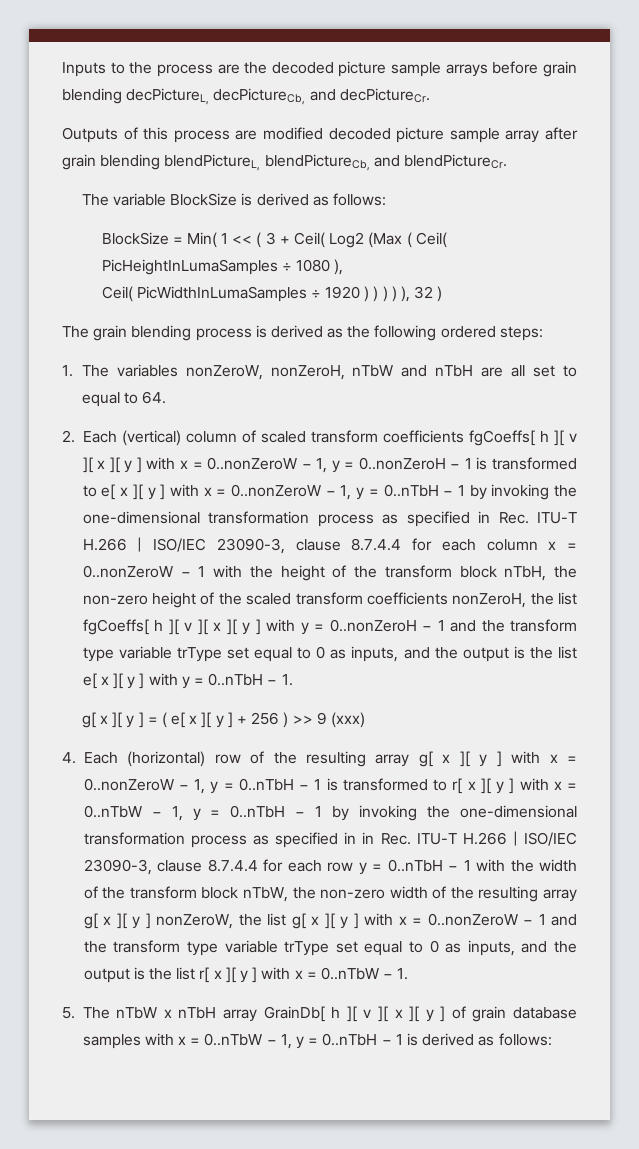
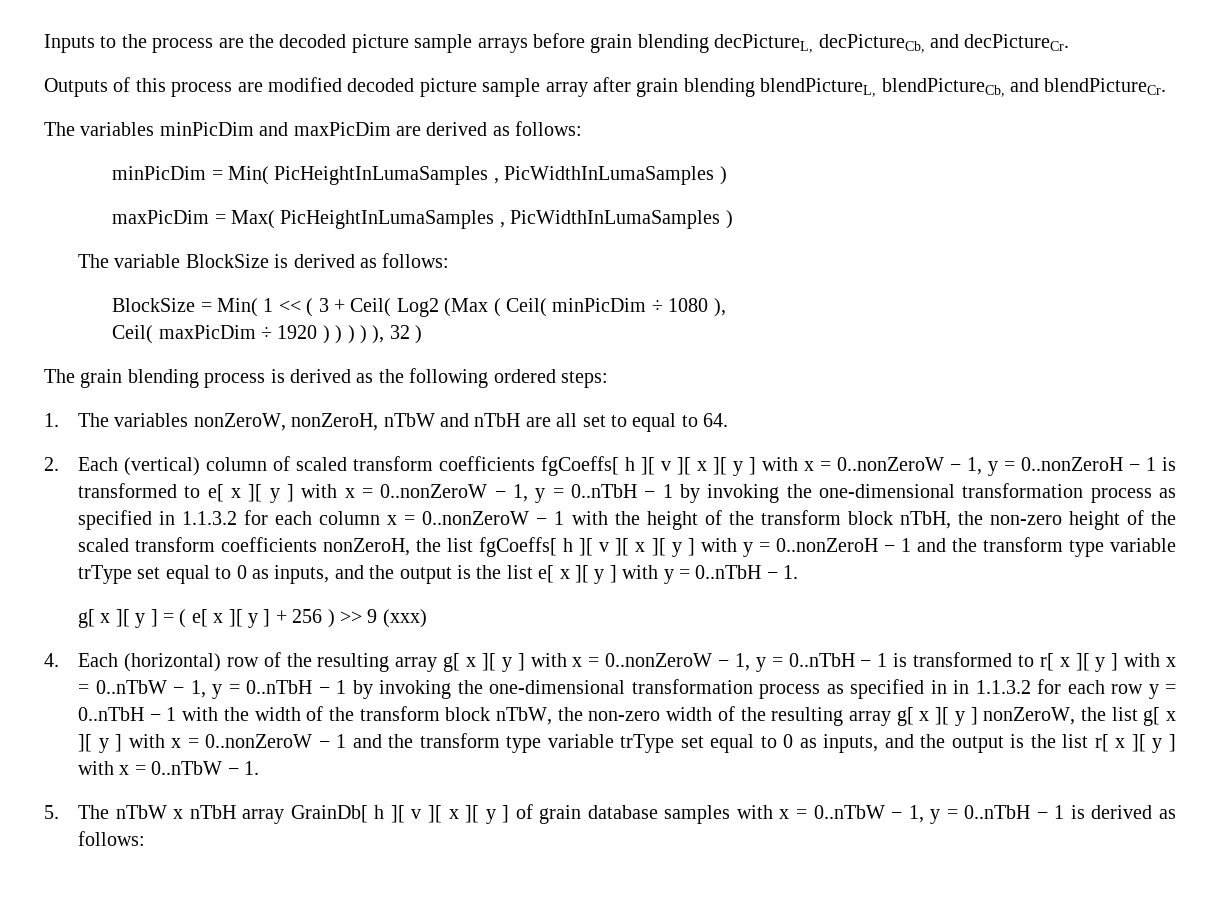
+ The variables minPicDim and maxPicDim are derived as follows:
+ minPicDim = Min( PicHeightInLumaSamples , PicWidthInLumaSamples )
+ maxPicDim = Max( PicHeightInLumaSamples , PicWidthInLumaSamples )
- BlockSize = Min( 1 << ( 3 + Ceil( Log2 (Max ( Ceil( PicHeightInLumaSamples ÷ 1080 ),
+ BlockSize = Min( 1 << ( 3 + Ceil( Log2 (Max ( Ceil( minPicDim ÷ 1080 ),
- Ceil( PicWidthInLumaSamples ÷ 1920 ) ) ) ) ), 32 )
+ Ceil( maxPicDim ÷ 1920 ) ) ) ) ), 32 )
- 2. Each (vertical) column of scaled transform coefficients fgCoeffs[ h ][ v ][ x ][ y ] with x = 0..nonZeroW − 1, y = 0..nonZeroH − 1 is transformed to e[ x ][ y ] with x = 0..nonZeroW − 1, y = 0..nTbH − 1 by invoking the one-dimensional transformation process as specified in Rec. ITU-T H.266 | ISO/IEC 23090-3, clause 8.7.4.4 for each column x = 0..nonZeroW − 1 with the height of the transform block nTbH, the non-zero height of the scaled transform coefficients nonZeroH, the list fgCoeffs[ h ][ v ][ x ][ y ] with y = 0..nonZeroH − 1 and the transform type variable trType set equal to 0 as inputs, and the output is the list e[ x ][ y ] with y = 0..nTbH − 1.
+ 2. Each (vertical) column of scaled transform coefficients fgCoeffs[ h ][ v ][ x ][ y ] with x = 0..nonZeroW − 1, y = 0..nonZeroH − 1 is transformed to e[ x ][ y ] with x = 0..nonZeroW − 1, y = 0..nTbH − 1 by invoking the one-dimensional transformation process as specified in 1.1.3.2 for each column x = 0..nonZeroW − 1 with the height of the transform block nTbH, the non-zero height of the scaled transform coefficients nonZeroH, the list fgCoeffs[ h ][ v ][ x ][ y ] with y = 0..nonZeroH − 1 and the transform type variable trType set equal to 0 as inputs, and the output is the list e[ x ][ y ] with y = 0..nTbH − 1.
- 4. Each (horizontal) row of the resulting array g[ x ][ y ] with x = 0..nonZeroW − 1, y = 0..nTbH − 1 is transformed to r[ x ][ y ] with x = 0..nTbW − 1, y = 0..nTbH − 1 by invoking the one-dimensional transformation process as specified in in Rec. ITU-T H.266 | ISO/IEC 23090-3, clause 8.7.4.4 for each row y = 0..nTbH − 1 with the width of the transform block nTbW, the non-zero width of the resulting array g[ x ][ y ] nonZeroW, the list g[ x ][ y ] with x = 0..nonZeroW − 1 and the transform type variable trType set equal to 0 as inputs, and the output is the list r[ x ][ y ] with x = 0..nTbW − 1.
+ 4. Each (horizontal) row of the resulting array g[ x ][ y ] with x = 0..nonZeroW − 1, y = 0..nTbH − 1 is transformed to r[ x ][ y ] with x = 0..nTbW − 1, y = 0..nTbH − 1 by invoking the one-dimensional transformation process as specified in in 1.1.3.2 for each row y = 0..nTbH − 1 with the width of the transform block nTbW, the non-zero width of the resulting array g[ x ][ y ] nonZeroW, the list g[ x ][ y ] with x = 0..nonZeroW − 1 and the transform type variable trType set equal to 0 as inputs, and the output is the list r[ x ][ y ] with x = 0..nTbW − 1.

